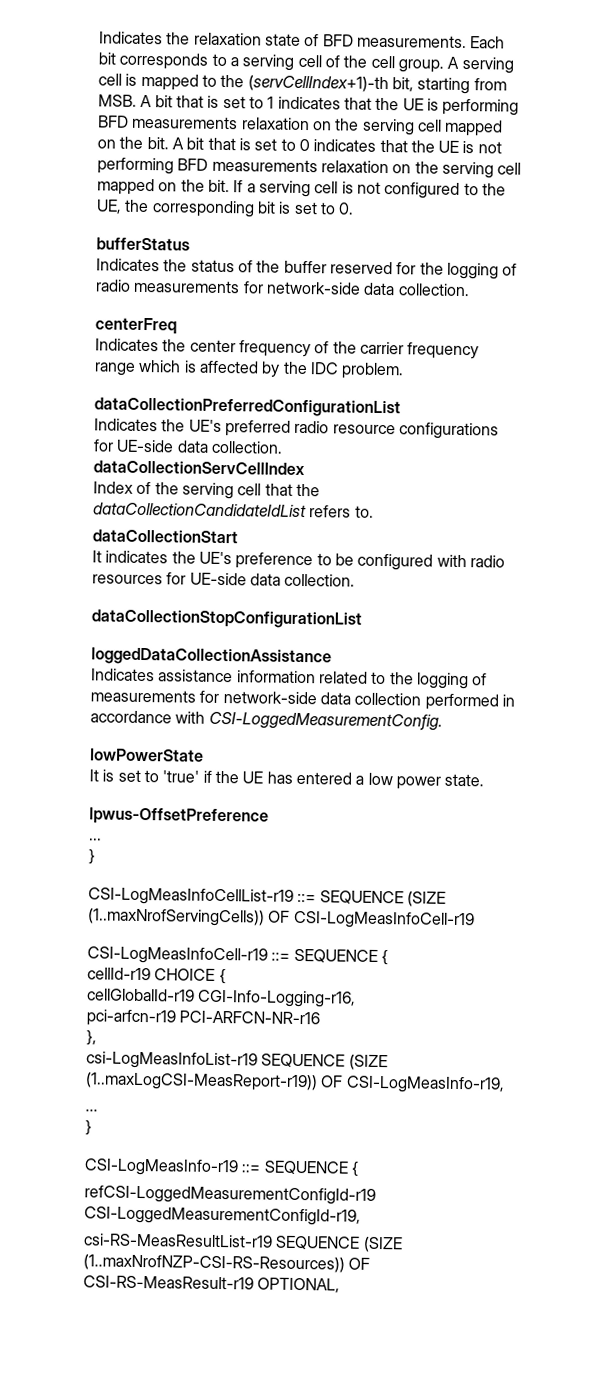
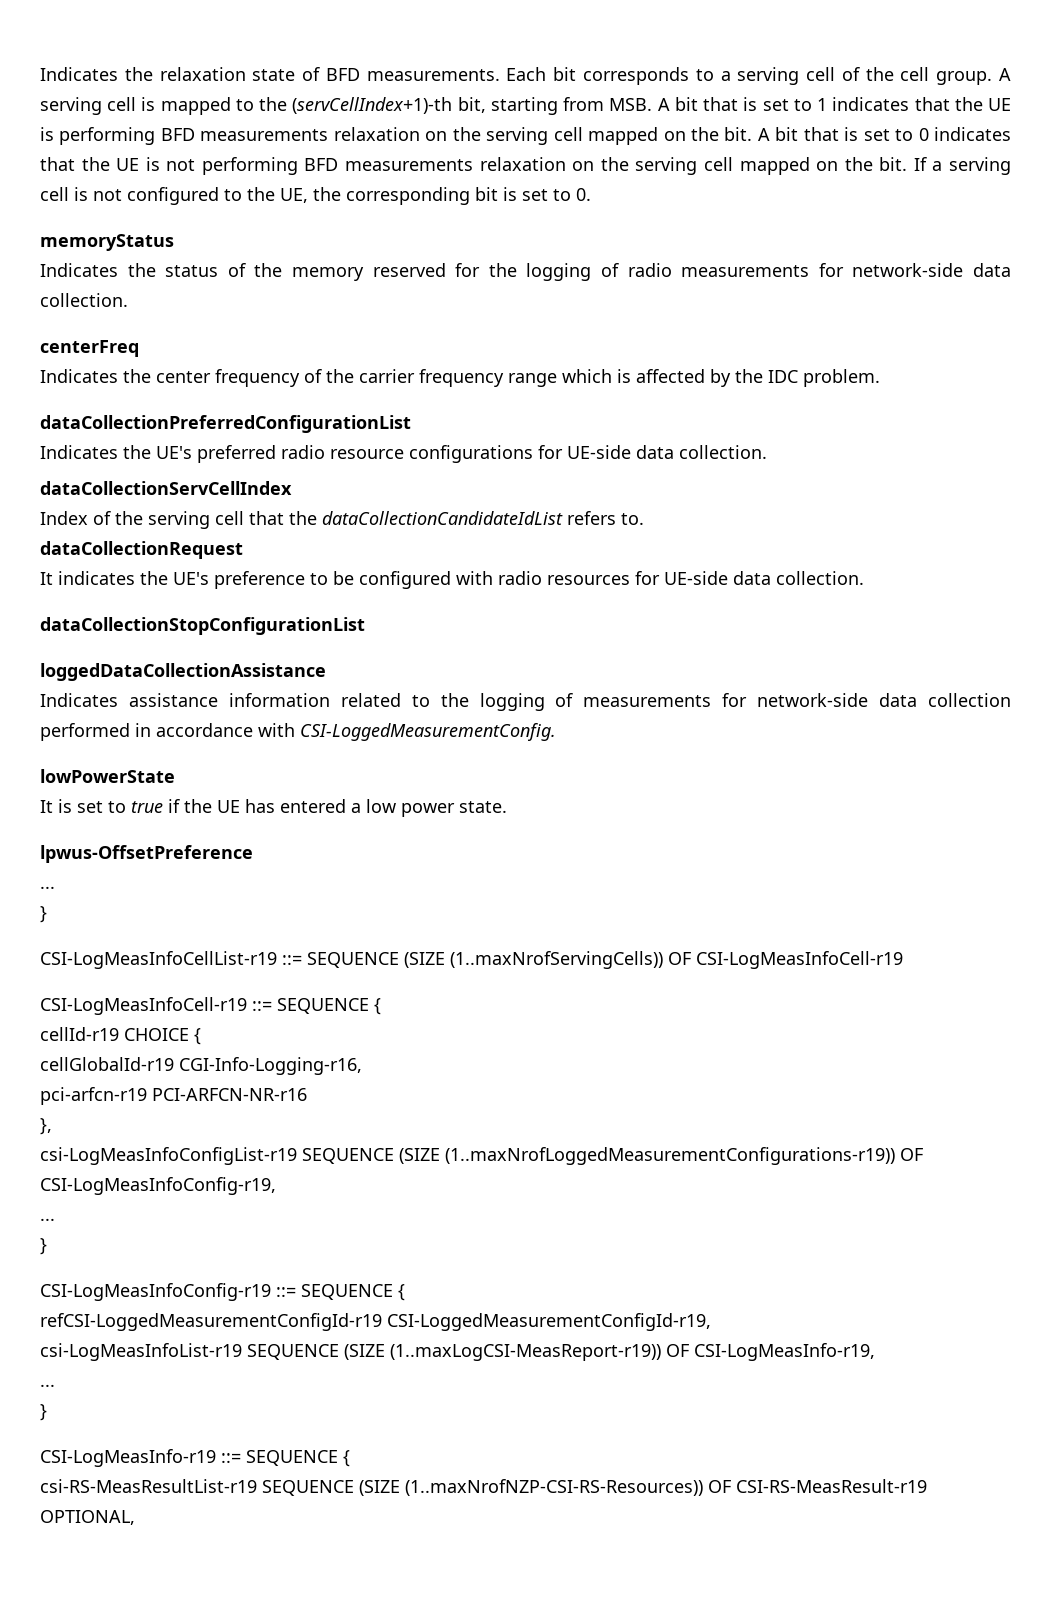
- bufferStatus
+ memoryStatus
- Indicates the status of the buffer reserved for the logging of radio measurements for network-side data collection.
+ Indicates the status of the memory reserved for the logging of radio measurements for network-side data collection.
- dataCollectionStart
+ dataCollectionRequest
- It is set to 'true' if the UE has entered a low power state.
+ It is set to true if the UE has entered a low power state.
+ csi-LogMeasInfoConfigList-r19 SEQUENCE (SIZE (1..maxNrofLoggedMeasurementConfigurations-r19)) OF CSI-LogMeasInfoConfig-r19,
+ ...
+ }
+ CSI-LogMeasInfoConfig-r19 ::= SEQUENCE {
+ refCSI-LoggedMeasurementConfigId-r19 CSI-LoggedMeasurementConfigId-r19,
- refCSI-LoggedMeasurementConfigId-r19 CSI-LoggedMeasurementConfigId-r19,

